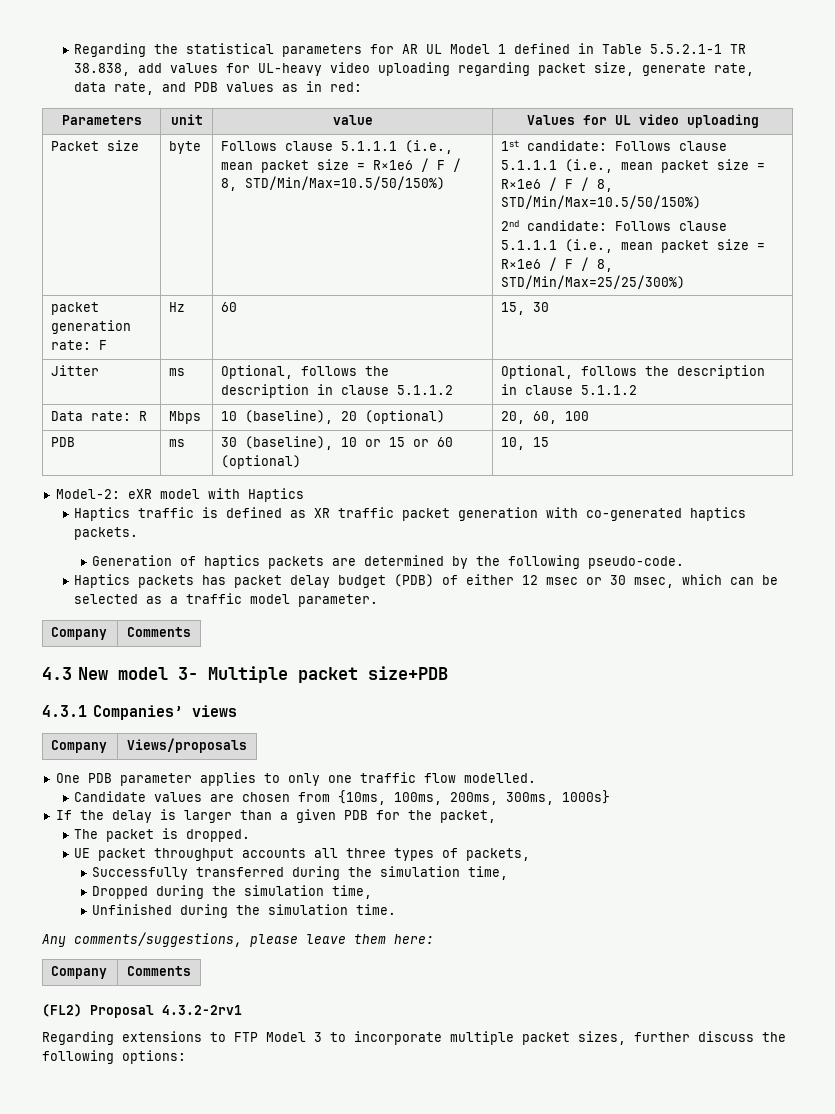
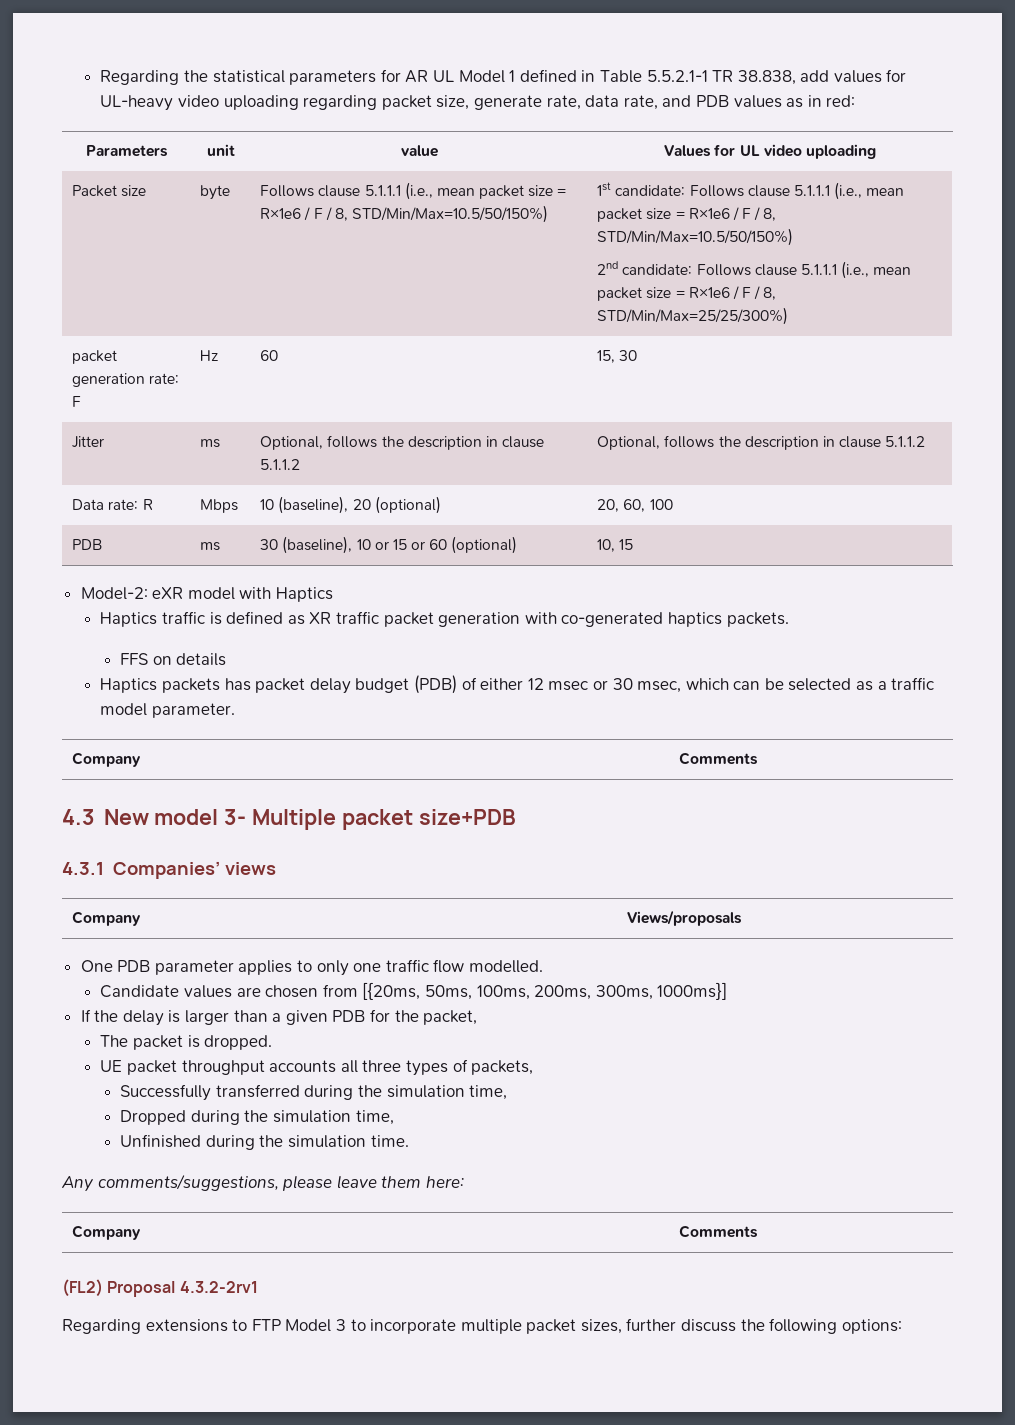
- Generation of haptics packets are determined by the following pseudo-code.
+ FFS on details
- Candidate values are chosen from {10ms, 100ms, 200ms, 300ms, 1000s}
+ Candidate values are chosen from [{20ms, 50ms, 100ms, 200ms, 300ms, 1000ms}]

